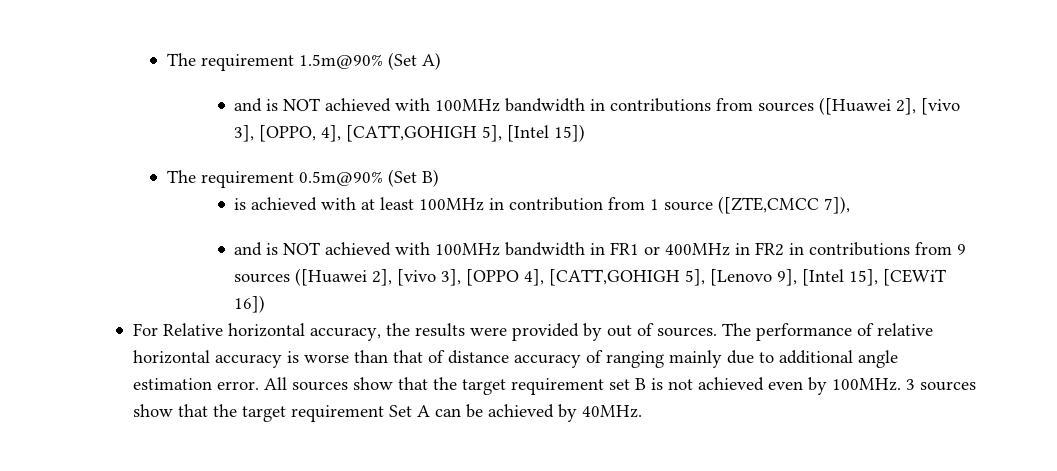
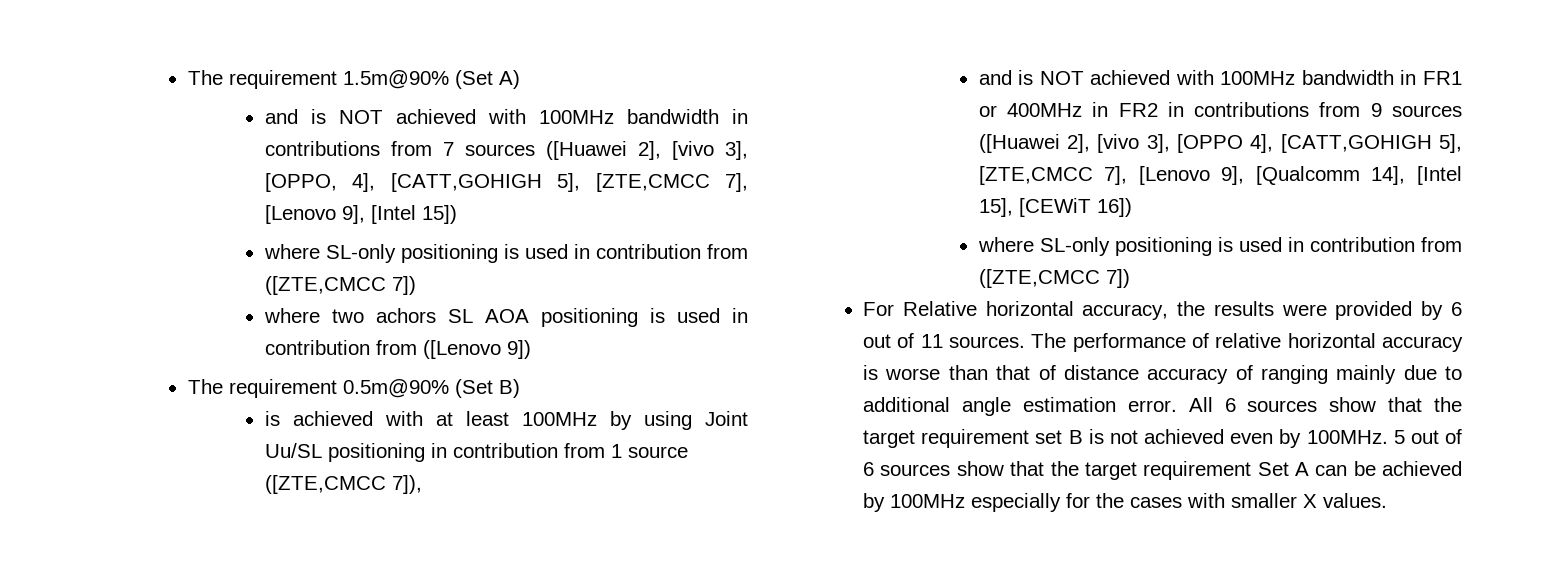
- and is NOT achieved with 100MHz bandwidth in contributions from sources ([Huawei 2], [vivo 3], [OPPO, 4], [CATT,GOHIGH 5], [Intel 15])
+ and is NOT achieved with 100MHz bandwidth in contributions from 7 sources ([Huawei 2], [vivo 3], [OPPO, 4], [CATT,GOHIGH 5], [ZTE,CMCC 7], [Lenovo 9], [Intel 15])
+ where SL-only positioning is used in contribution from ([ZTE,CMCC 7])
+ where two achors SL AOA positioning is used in contribution from ([Lenovo 9])
- is achieved with at least 100MHz in contribution from 1 source ([ZTE,CMCC 7]),
+ is achieved with at least 100MHz by using Joint Uu/SL positioning in contribution from 1 source ([ZTE,CMCC 7]),
- and is NOT achieved with 100MHz bandwidth in FR1 or 400MHz in FR2 in contributions from 9 sources ([Huawei 2], [vivo 3], [OPPO 4], [CATT,GOHIGH 5], [Lenovo 9], [Intel 15], [CEWiT 16])
+ and is NOT achieved with 100MHz bandwidth in FR1 or 400MHz in FR2 in contributions from 9 sources ([Huawei 2], [vivo 3], [OPPO 4], [CATT,GOHIGH 5], [ZTE,CMCC 7], [Lenovo 9], [Qualcomm 14], [Intel 15], [CEWiT 16])
+ where SL-only positioning is used in contribution from ([ZTE,CMCC 7])
- For Relative horizontal accuracy, the results were provided by out of sources.
+ For Relative horizontal accuracy, the results were provided by 6 out of 11 sources.
- All sources show that the target requirement set B is not achieved even by 100MHz.
+ All 6 sources show that the target requirement set B is not achieved even by 100MHz.
- 3 sources show that the target requirement Set A can be achieved by 40MHz.
+ 5 out of 6 sources show that the target requirement Set A can be achieved by 100MHz especially for the cases with smaller X values.

